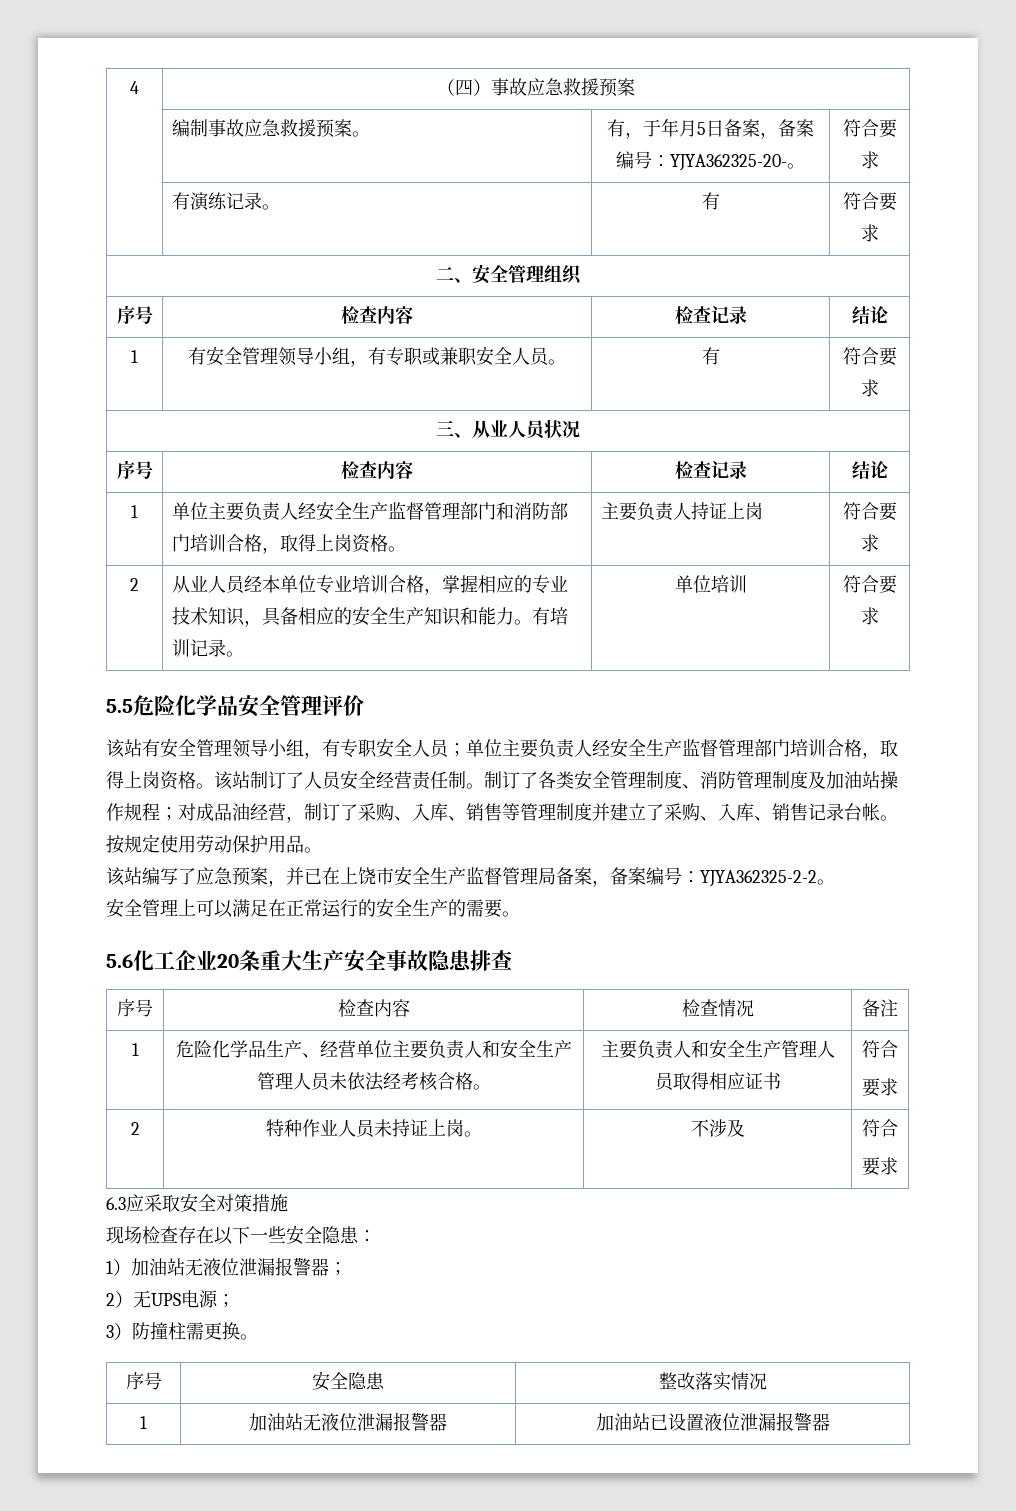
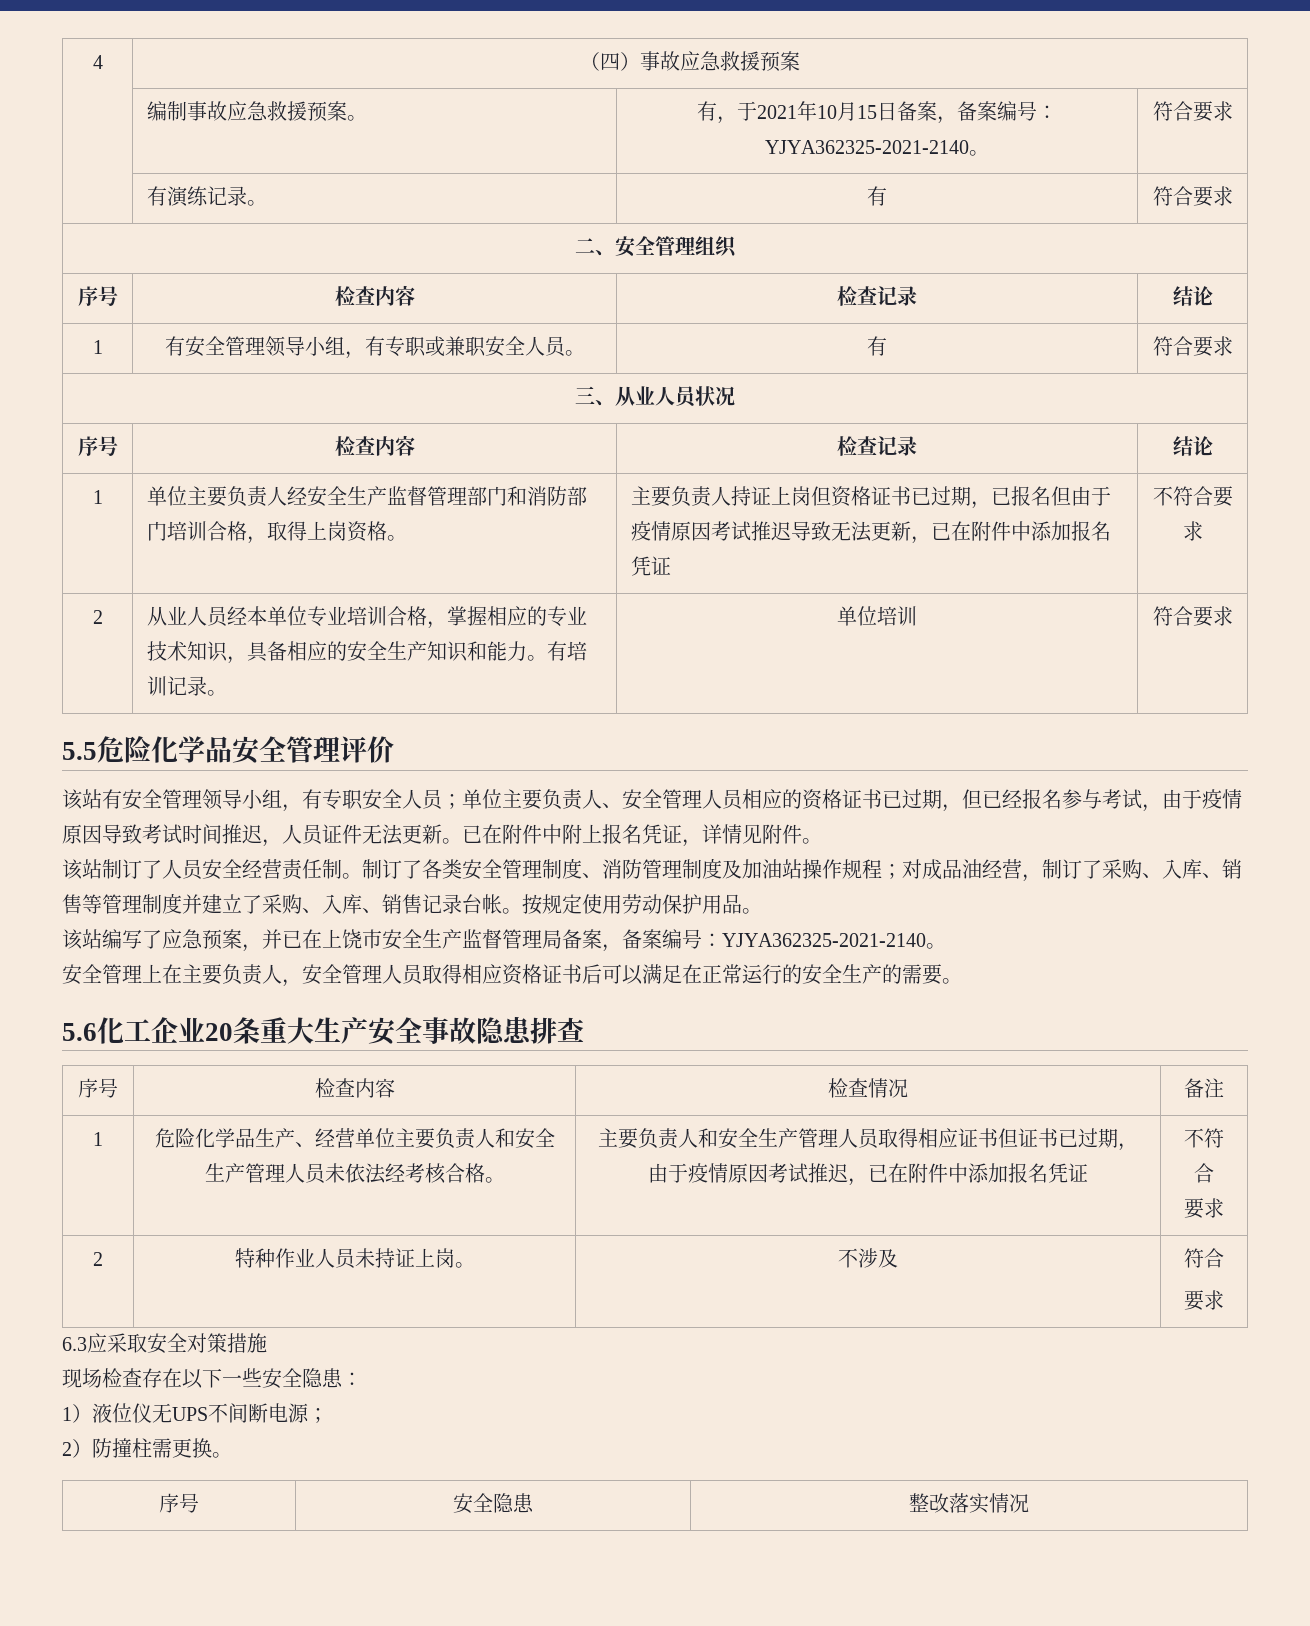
- | 编制事故应急救援预案。 | 有，于年月5日备案，备案编号：YJYA362325-20-。 | 符合要求
+ | 编制事故应急救援预案。 | 有，于2021年10月15日备案，备案编号：YJYA362325-2021-2140。 | 符合要求
- 主要负责人持证上岗 | 符合要求
+ 主要负责人持证上岗但资格证书已过期，已报名但由于疫情原因考试推迟导致无法更新，已在附件中添加报名凭证 | 不符合要求
- 该站有安全管理领导小组，有专职安全人员；单位主要负责人经安全生产监督管理部门培训合格，取得上岗资格。该站制订了人员安全经营责任制。
+ 该站有安全管理领导小组，有专职安全人员；单位主要负责人、安全管理人员相应的资格证书已过期，但已经报名参与考试，由于疫情原因导致考试时间推迟，人员证件无法更新。已在附件中附上报名凭证，详情见附件。
+ 该站制订了人员安全经营责任制。
- 该站编写了应急预案，并已在上饶市安全生产监督管理局备案，备案编号：YJYA362325-2-2。
+ 该站编写了应急预案，并已在上饶市安全生产监督管理局备案，备案编号：YJYA362325-2021-2140。
- 安全管理上可以满足在正常运行的安全生产的需要。
+ 安全管理上在主要负责人，安全管理人员取得相应资格证书后可以满足在正常运行的安全生产的需要。
- 主要负责人和安全生产管理人员取得相应证书 | 符合
+ 主要负责人和安全生产管理人员取得相应证书但证书已过期，由于疫情原因考试推迟，已在附件中添加报名凭证 | 不符合
- 1）加油站无液位泄漏报警器；
- 2）无UPS电源；
+ 1）液位仪无UPS不间断电源；
- 3）防撞柱需更换。
+ 2）防撞柱需更换。
- 1 | 加油站无液位泄漏报警器 | 加油站已设置液位泄漏报警器

